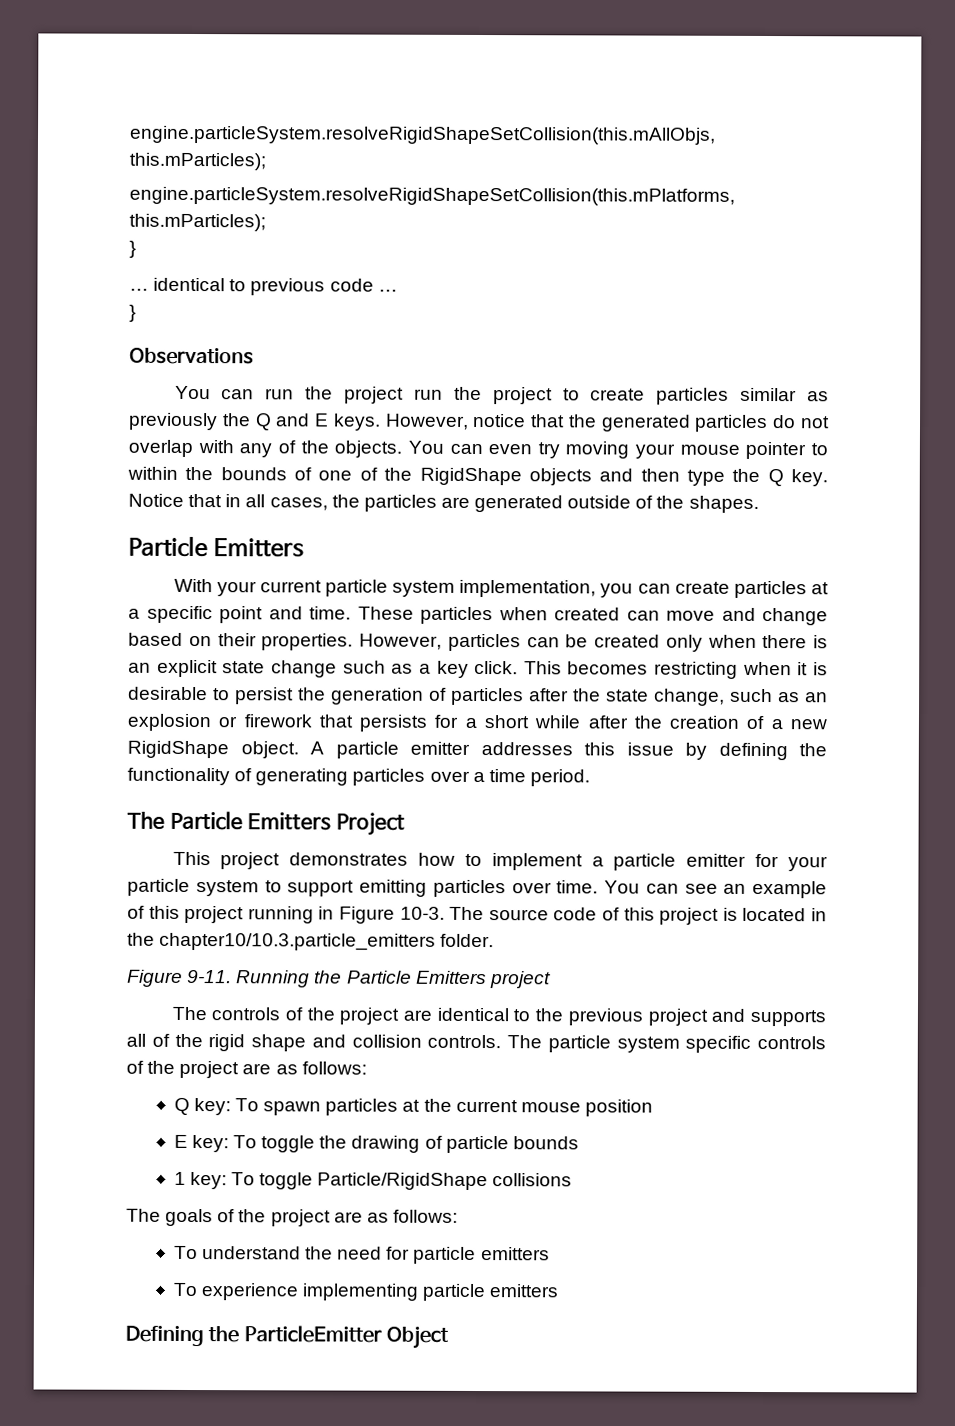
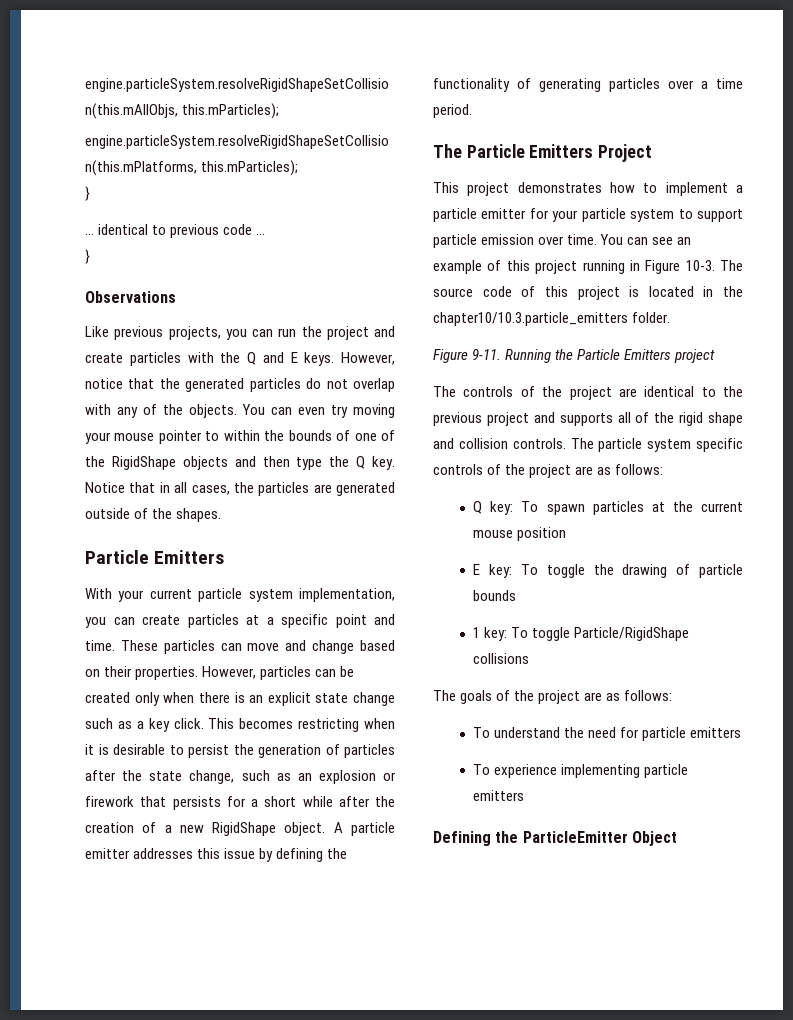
- You can run the project run the project to create particles similar as previously the Q and E keys.
+ Like previous projects, you can run the project and create particles with the Q and E keys.
- These particles when created can move and change based on their properties.
+ These particles can move and change based on their properties.
- This project demonstrates how to implement a particle emitter for your particle system to support emitting particles over time.
+ This project demonstrates how to implement a particle emitter for your particle system to support particle emission over time.

